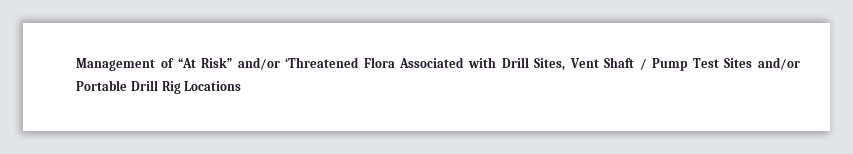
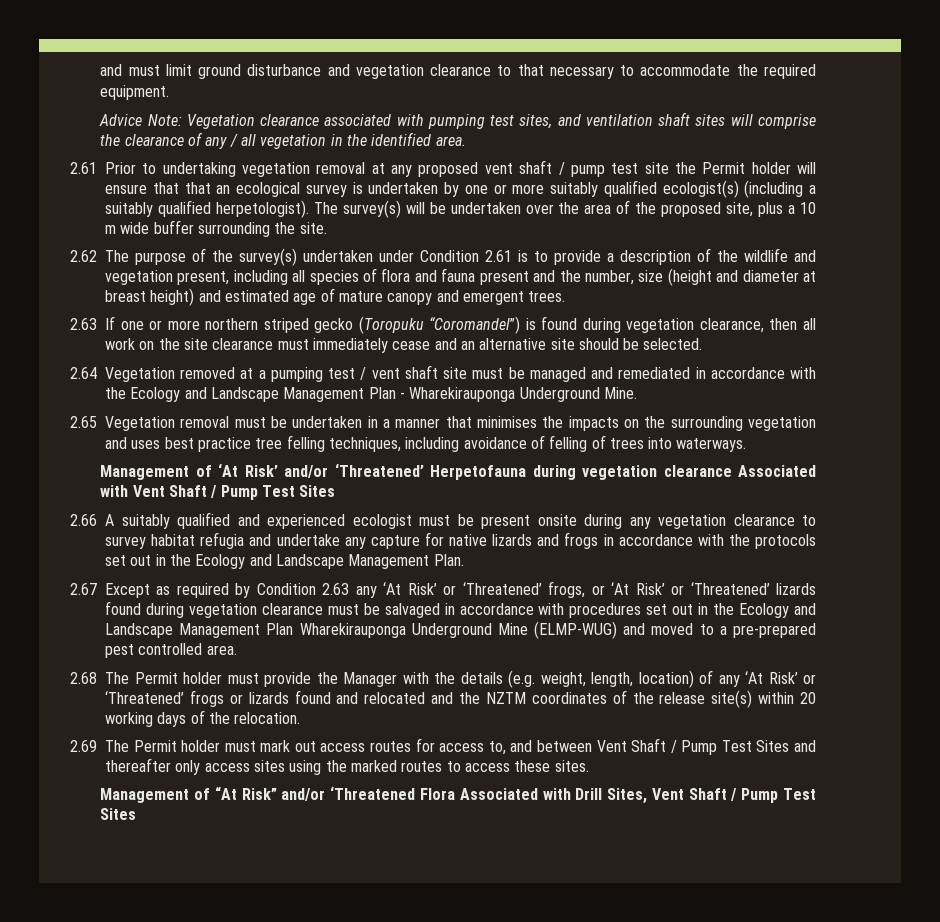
+ and must limit ground disturbance and vegetation clearance to that necessary to accommodate the required equipment.
+ Advice Note: Vegetation clearance associated with pumping test sites, and ventilation shaft sites will comprise the clearance of any / all vegetation in the identified area.
+ 2.61 Prior to undertaking vegetation removal at any proposed vent shaft / pump test site the Permit holder will ensure that that an ecological survey is undertaken by one or more suitably qualified ecologist(s) (including a suitably qualified herpetologist). The survey(s) will be undertaken over the area of the proposed site, plus a 10 m wide buffer surrounding the site.
+ 2.62 The purpose of the survey(s) undertaken under Condition 2.61 is to provide a description of the wildlife and vegetation present, including all species of flora and fauna present and the number, size (height and diameter at breast height) and estimated age of mature canopy and emergent trees.
+ 2.63 If one or more northern striped gecko (Toropuku “Coromandel”) is found during vegetation clearance, then all work on the site clearance must immediately cease and an alternative site should be selected.
+ 2.64 Vegetation removed at a pumping test / vent shaft site must be managed and remediated in accordance with the Ecology and Landscape Management Plan - Wharekirauponga Underground Mine.
+ 2.65 Vegetation removal must be undertaken in a manner that minimises the impacts on the surrounding vegetation and uses best practice tree felling techniques, including avoidance of felling of trees into waterways.
+ Management of ‘At Risk’ and/or ‘Threatened’ Herpetofauna during vegetation clearance Associated with Vent Shaft / Pump Test Sites
+ 2.66 A suitably qualified and experienced ecologist must be present onsite during any vegetation clearance to survey habitat refugia and undertake any capture for native lizards and frogs in accordance with the protocols set out in the Ecology and Landscape Management Plan.
+ 2.67 Except as required by Condition 2.63 any ‘At Risk’ or ‘Threatened’ frogs, or ‘At Risk’ or ‘Threatened’ lizards found during vegetation clearance must be salvaged in accordance with procedures set out in the Ecology and Landscape Management Plan Wharekirauponga Underground Mine (ELMP-WUG) and moved to a pre-prepared pest controlled area.
+ 2.68 The Permit holder must provide the Manager with the details (e.g. weight, length, location) of any ‘At Risk’ or ‘Threatened’ frogs or lizards found and relocated and the NZTM coordinates of the release site(s) within 20 working days of the relocation.
+ 2.69 The Permit holder must mark out access routes for access to, and between Vent Shaft / Pump Test Sites and thereafter only access sites using the marked routes to access these sites.
- Management of “At Risk” and/or ‘Threatened Flora Associated with Drill Sites, Vent Shaft / Pump Test Sites and/or Portable Drill Rig Locations
+ Management of “At Risk” and/or ‘Threatened Flora Associated with Drill Sites, Vent Shaft / Pump Test Sites

